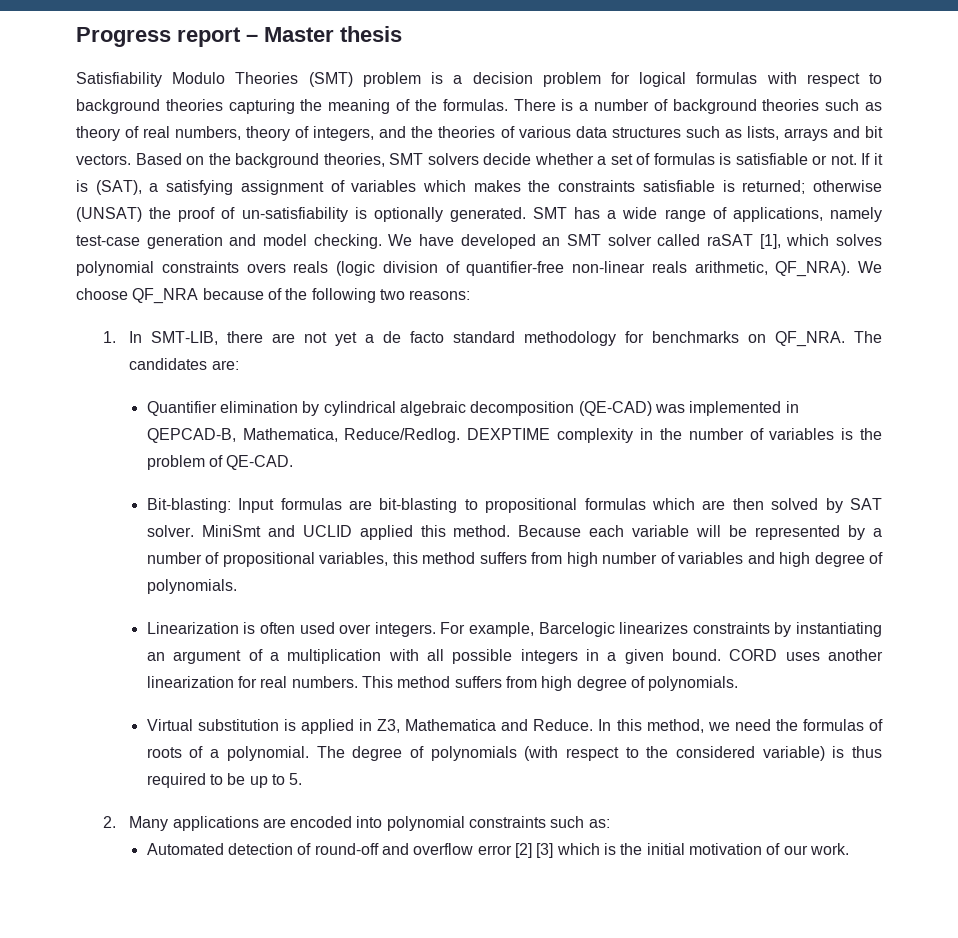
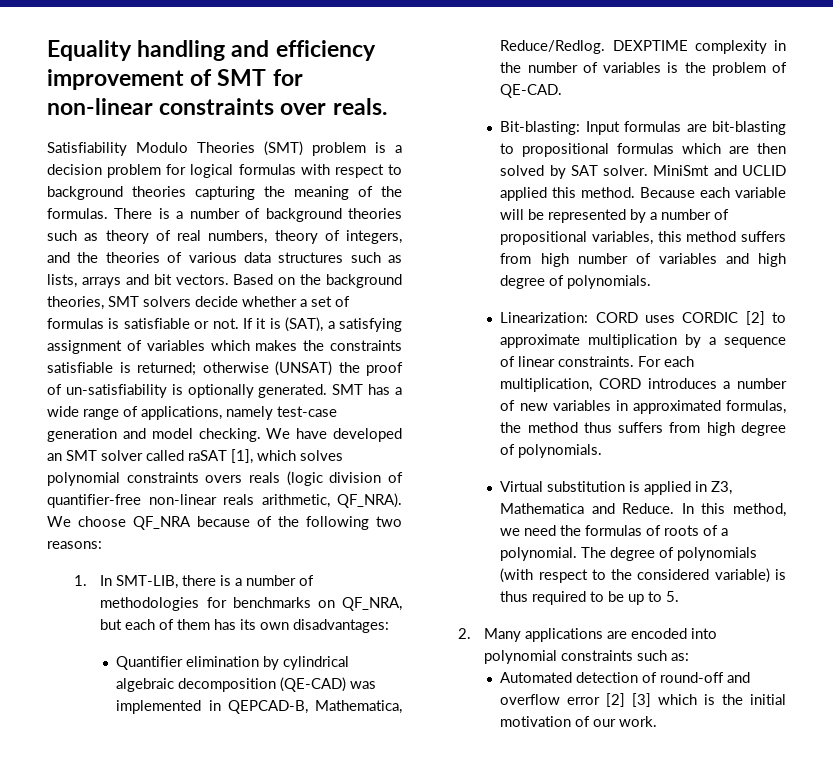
- Progress report – Master thesis
+ Equality handling and efficiency improvement of SMT for non-linear constraints over reals.
- 1. In SMT-LIB, there are not yet a de facto standard methodology for benchmarks on QF_NRA. The candidates are:
+ 1. In SMT-LIB, there is a number of methodologies for benchmarks on QF_NRA, but each of them has its own disadvantages:
- Linearization is often used over integers. For example, Barcelogic linearizes constraints by instantiating an argument of a multiplication with all possible integers in a given bound. CORD uses another linearization for real numbers. This method suffers from high degree of polynomials.
+ Linearization: CORD uses CORDIC [2] to approximate multiplication by a sequence of linear constraints. For each multiplication, CORD introduces a number of new variables in approximated formulas, the method thus suffers from high degree of polynomials.

